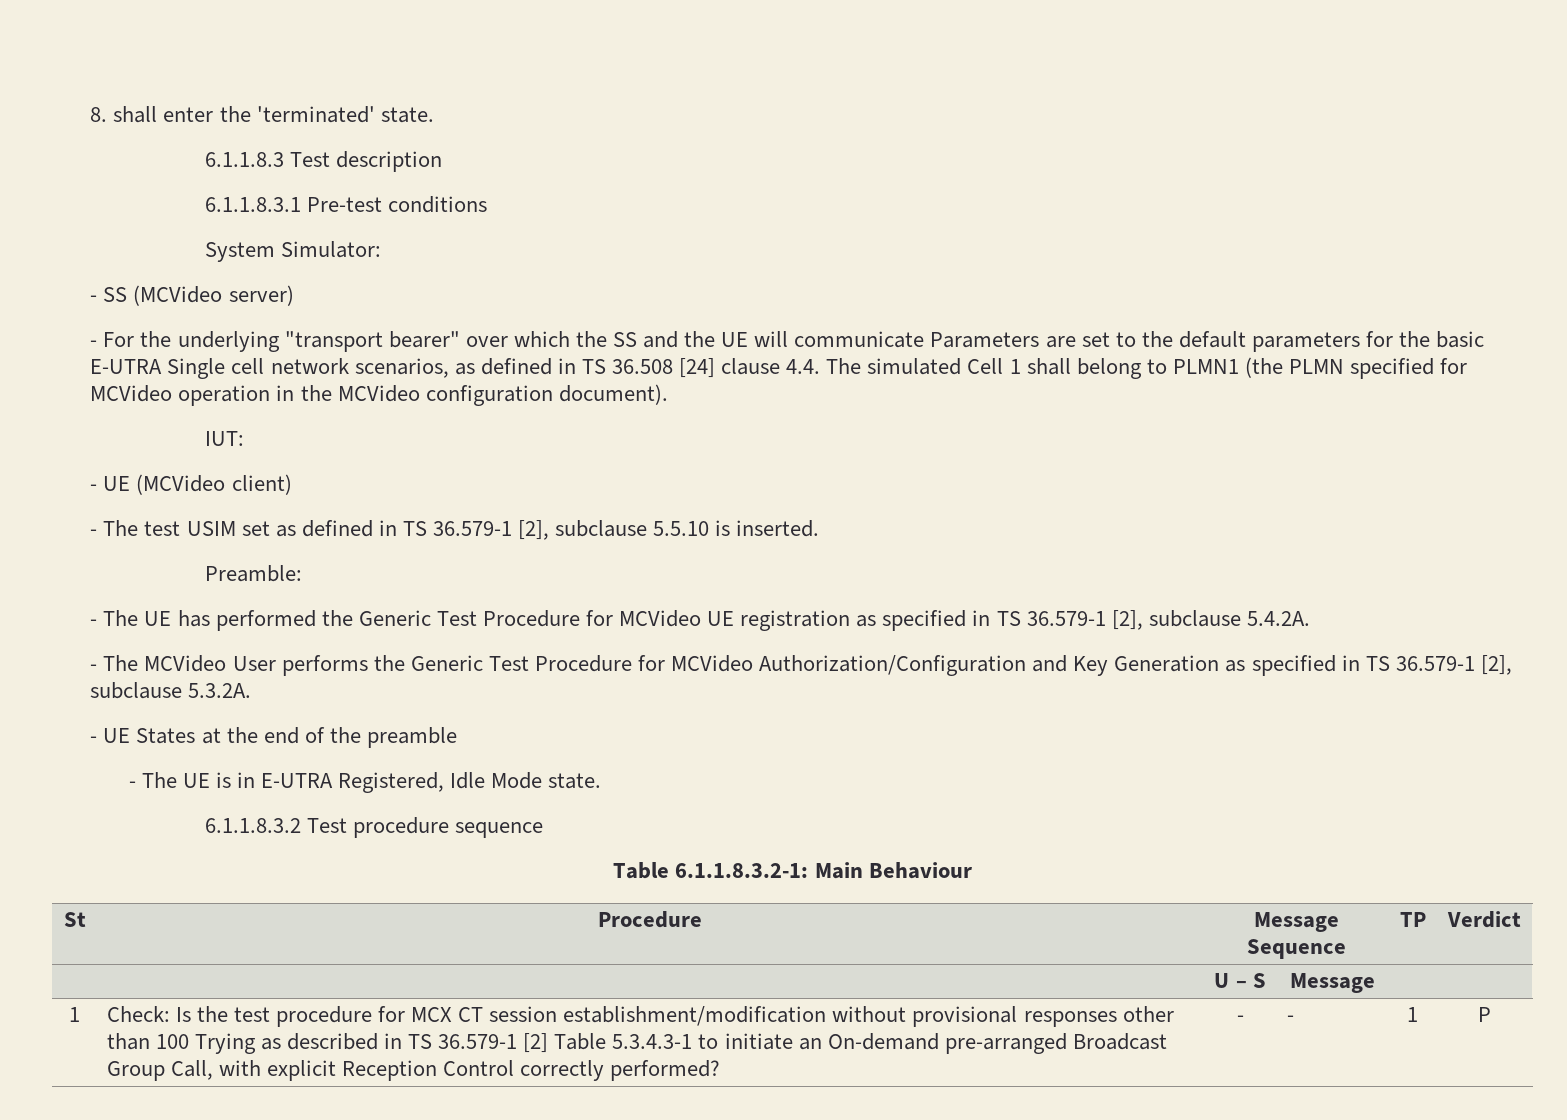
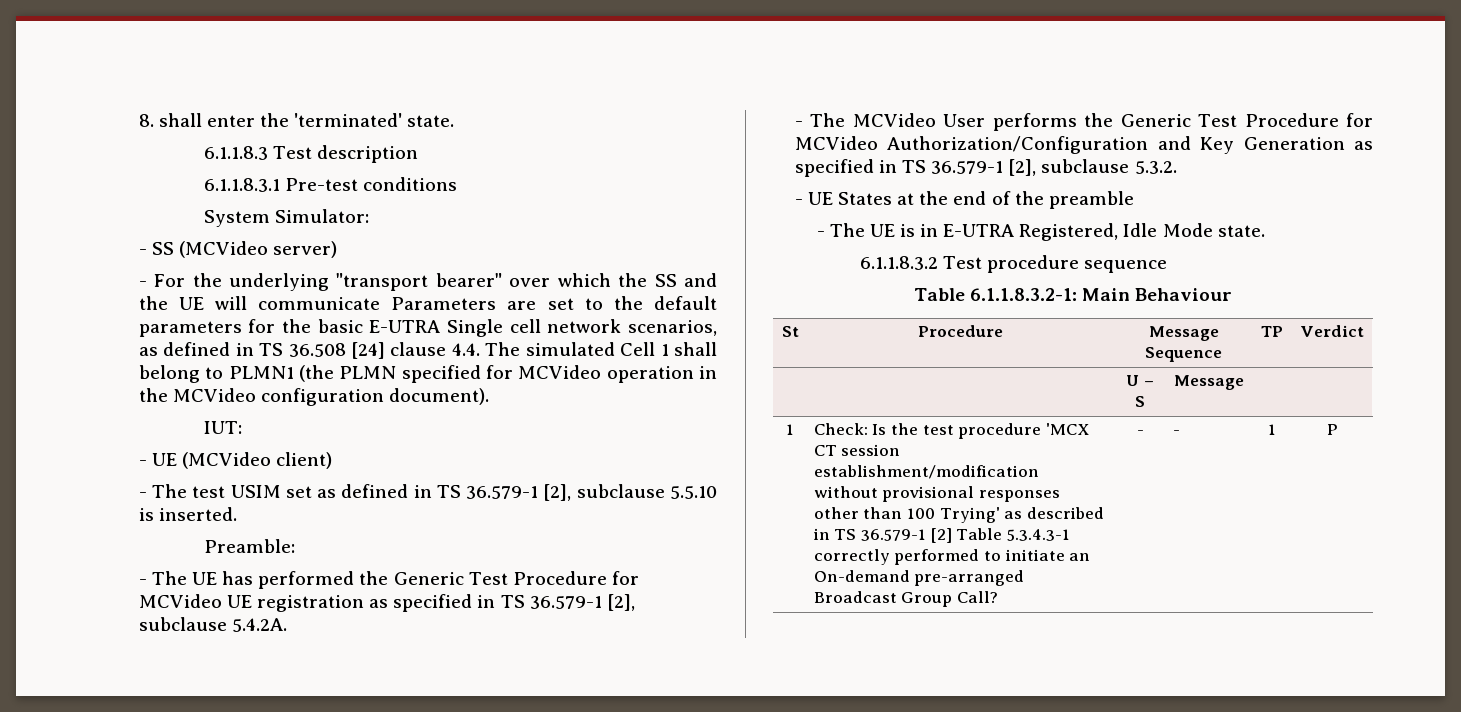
- - The MCVideo User performs the Generic Test Procedure for MCVideo Authorization/Configuration and Key Generation as specified in TS 36.579-1 [2], subclause 5.3.2A.
+ - The MCVideo User performs the Generic Test Procedure for MCVideo Authorization/Configuration and Key Generation as specified in TS 36.579-1 [2], subclause 5.3.2.
- Check: Is the test procedure for MCX CT session establishment/modification without provisional responses other than 100 Trying as described in TS 36.579-1 [2] Table 5.3.4.3-1 to initiate an On-demand pre-arranged Broadcast Group Call, with explicit Reception Control correctly performed?
+ Check: Is the test procedure 'MCX CT session establishment/modification without provisional responses other than 100 Trying' as described in TS 36.579-1 [2] Table 5.3.4.3-1 correctly performed to initiate an On-demand pre-arranged Broadcast Group Call?

